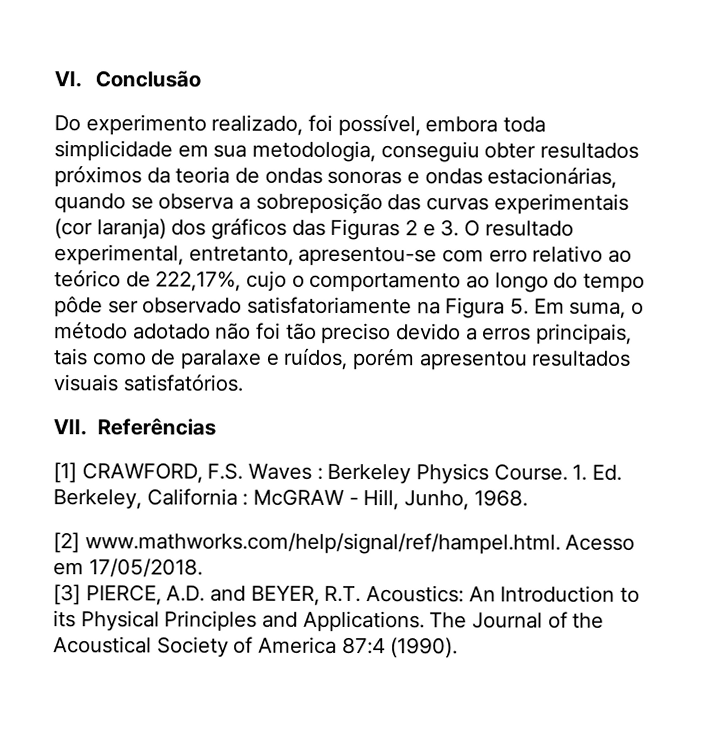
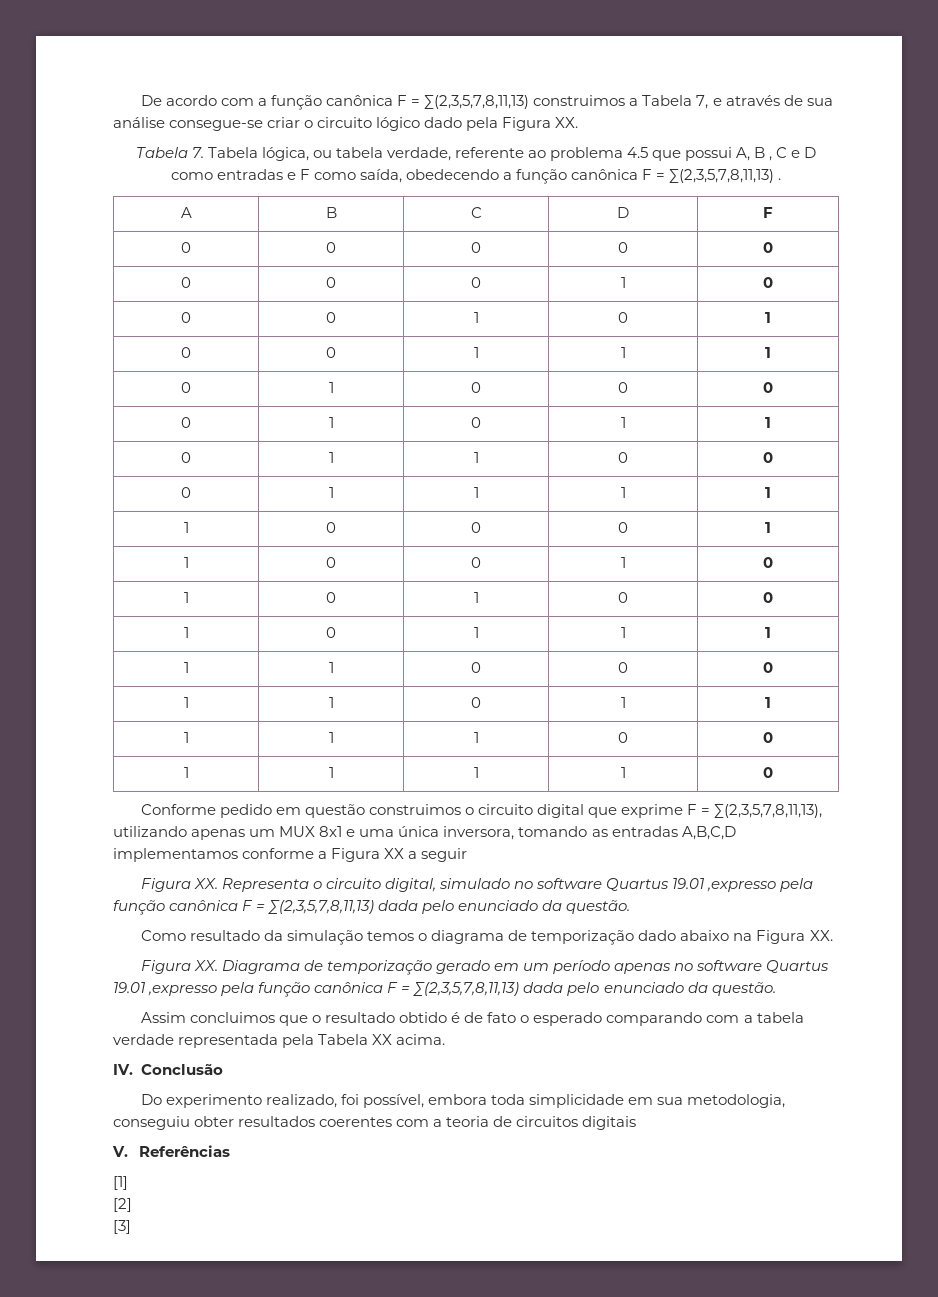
- VI. Conclusão
+ De acordo com a função canônica F = ∑(2,3,5,7,8,11,13) construimos a Tabela 7, e através de sua análise consegue-se criar o circuito lógico dado pela Figura XX.
+ Tabela 7. Tabela lógica, ou tabela verdade, referente ao problema 4.5 que possui A, B , C e D como entradas e F como saída, obedecendo a função canônica F = ∑(2,3,5,7,8,11,13) .
+ A | B | C | D | F
+ 0 | 0 | 0 | 0 | 0
+ 0 | 0 | 0 | 1 | 0
+ 0 | 0 | 1 | 0 | 1
+ 0 | 0 | 1 | 1 | 1
+ 0 | 1 | 0 | 0 | 0
+ 0 | 1 | 0 | 1 | 1
+ 0 | 1 | 1 | 0 | 0
+ 0 | 1 | 1 | 1 | 1
+ 1 | 0 | 0 | 0 | 1
+ 1 | 0 | 0 | 1 | 0
+ 1 | 0 | 1 | 0 | 0
+ 1 | 0 | 1 | 1 | 1
+ 1 | 1 | 0 | 0 | 0
+ 1 | 1 | 0 | 1 | 1
+ 1 | 1 | 1 | 0 | 0
+ 1 | 1 | 1 | 1 | 0
+ Conforme pedido em questão construimos o circuito digital que exprime F = ∑(2,3,5,7,8,11,13), utilizando apenas um MUX 8x1 e uma única inversora, tomando as entradas A,B,C,D implementamos conforme a Figura XX a seguir
+ Figura XX. Representa o circuito digital, simulado no software Quartus 19.01 ,expresso pela função canônica F = ∑(2,3,5,7,8,11,13) dada pelo enunciado da questão.
+ Como resultado da simulação temos o diagrama de temporização dado abaixo na Figura XX.
+ Figura XX. Diagrama de temporização gerado em um período apenas no software Quartus 19.01 ,expresso pela função canônica F = ∑(2,3,5,7,8,11,13) dada pelo enunciado da questão.
+ Assim concluimos que o resultado obtido é de fato o esperado comparando com a tabela verdade representada pela Tabela XX acima.
+ IV. Conclusão
- Do experimento realizado, foi possível, embora toda simplicidade em sua metodologia, conseguiu obter resultados próximos da teoria de ondas sonoras e ondas estacionárias, quando se observa a sobreposição das curvas experimentais (cor laranja) dos gráficos das Figuras 2 e 3. O resultado experimental, entretanto, apresentou-se com erro relativo ao teórico de 222,17%, cujo o comportamento ao longo do tempo pôde ser observado satisfatoriamente na Figura 5. Em suma, o método adotado não foi tão preciso devido a erros principais, tais como de paralaxe e ruídos, porém apresentou resultados visuais satisfatórios.
- VII. Referências
- [1] CRAWFORD, F.S. Waves : Berkeley Physics Course. 1. Ed. Berkeley, California : McGRAW - Hill, Junho, 1968.
- [2] www.mathworks.com/help/signal/ref/hampel.html. Acesso em 17/05/2018.
- [3] PIERCE, A.D. and BEYER, R.T. Acoustics: An Introduction to its Physical Principles and Applications. The Journal of the Acoustical Society of America 87:4 (1990).
+ Do experimento realizado, foi possível, embora toda simplicidade em sua metodologia, conseguiu obter resultados coerentes com a teoria de circuitos digitais
+ V. Referências
+ [1]
+ [2]
+ [3]

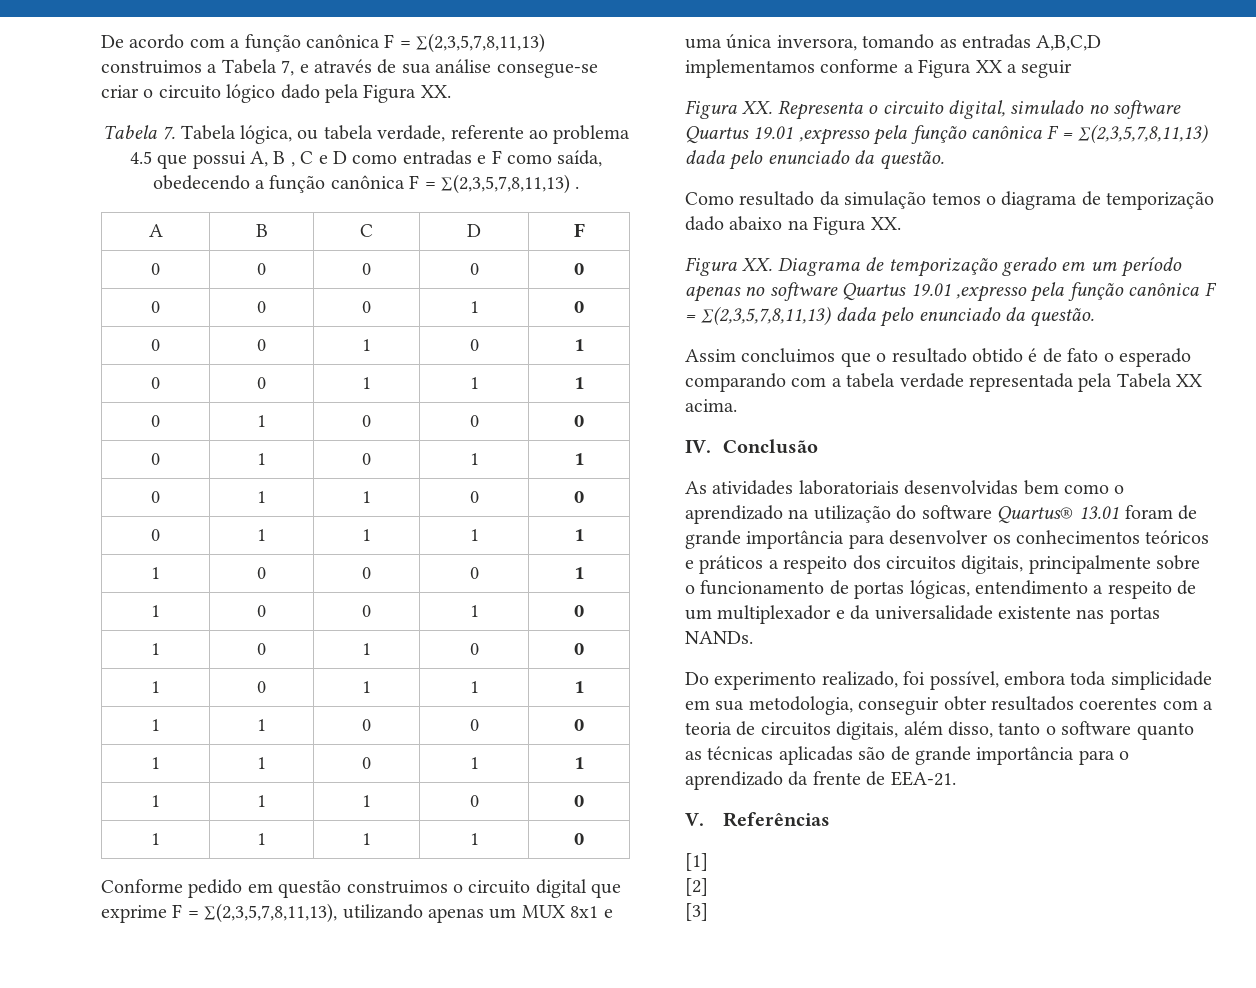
+ As atividades laboratoriais desenvolvidas bem como o aprendizado na utilização do software Quartus® 13.01 foram de grande importância para desenvolver os conhecimentos teóricos e práticos a respeito dos circuitos digitais, principalmente sobre o funcionamento de portas lógicas, entendimento a respeito de um multiplexador e da universalidade existente nas portas NANDs.
- Do experimento realizado, foi possível, embora toda simplicidade em sua metodologia, conseguiu obter resultados coerentes com a teoria de circuitos digitais
+ Do experimento realizado, foi possível, embora toda simplicidade em sua metodologia, conseguir obter resultados coerentes com a teoria de circuitos digitais, além disso, tanto o software quanto as técnicas aplicadas são de grande importância para o aprendizado da frente de EEA-21.

